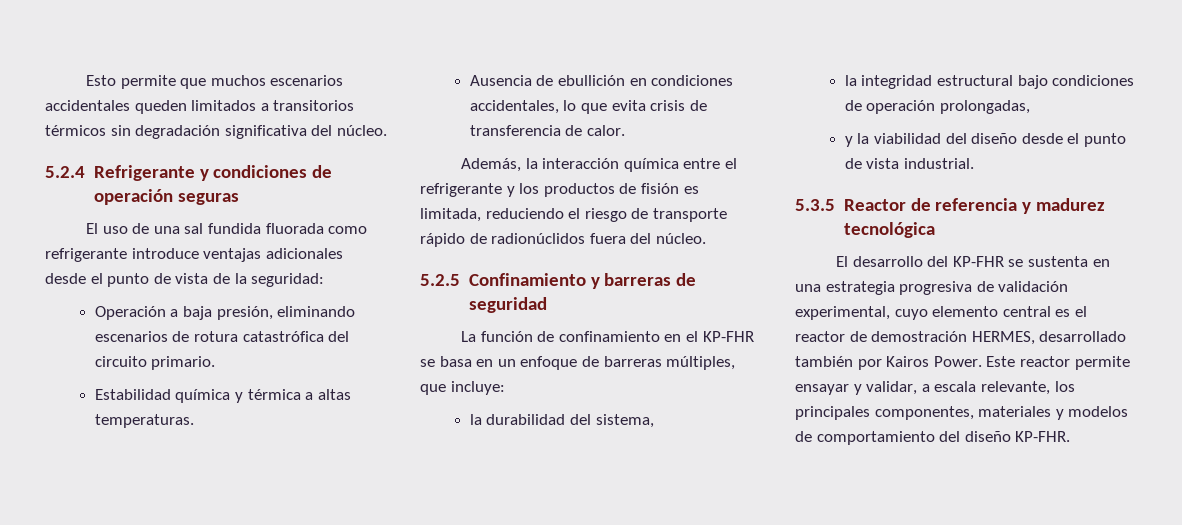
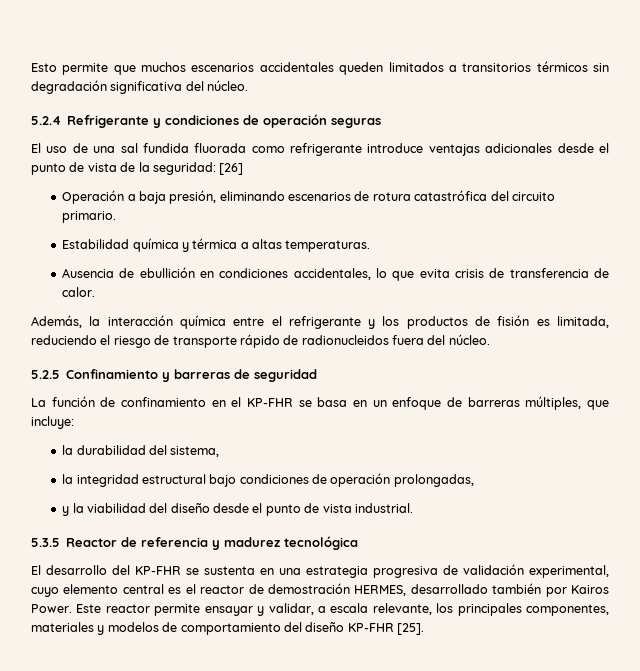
- El uso de una sal fundida fluorada como refrigerante introduce ventajas adicionales desde el punto de vista de la seguridad:
+ El uso de una sal fundida fluorada como refrigerante introduce ventajas adicionales desde el punto de vista de la seguridad: [26]
- Además, la interacción química entre el refrigerante y los productos de fisión es limitada, reduciendo el riesgo de transporte rápido de radionúclidos fuera del núcleo.
+ Además, la interacción química entre el refrigerante y los productos de fisión es limitada, reduciendo el riesgo de transporte rápido de radionucleidos fuera del núcleo.
- Este reactor permite ensayar y validar, a escala relevante, los principales componentes, materiales y modelos de comportamiento del diseño KP-FHR.
+ Este reactor permite ensayar y validar, a escala relevante, los principales componentes, materiales y modelos de comportamiento del diseño KP-FHR [25].

